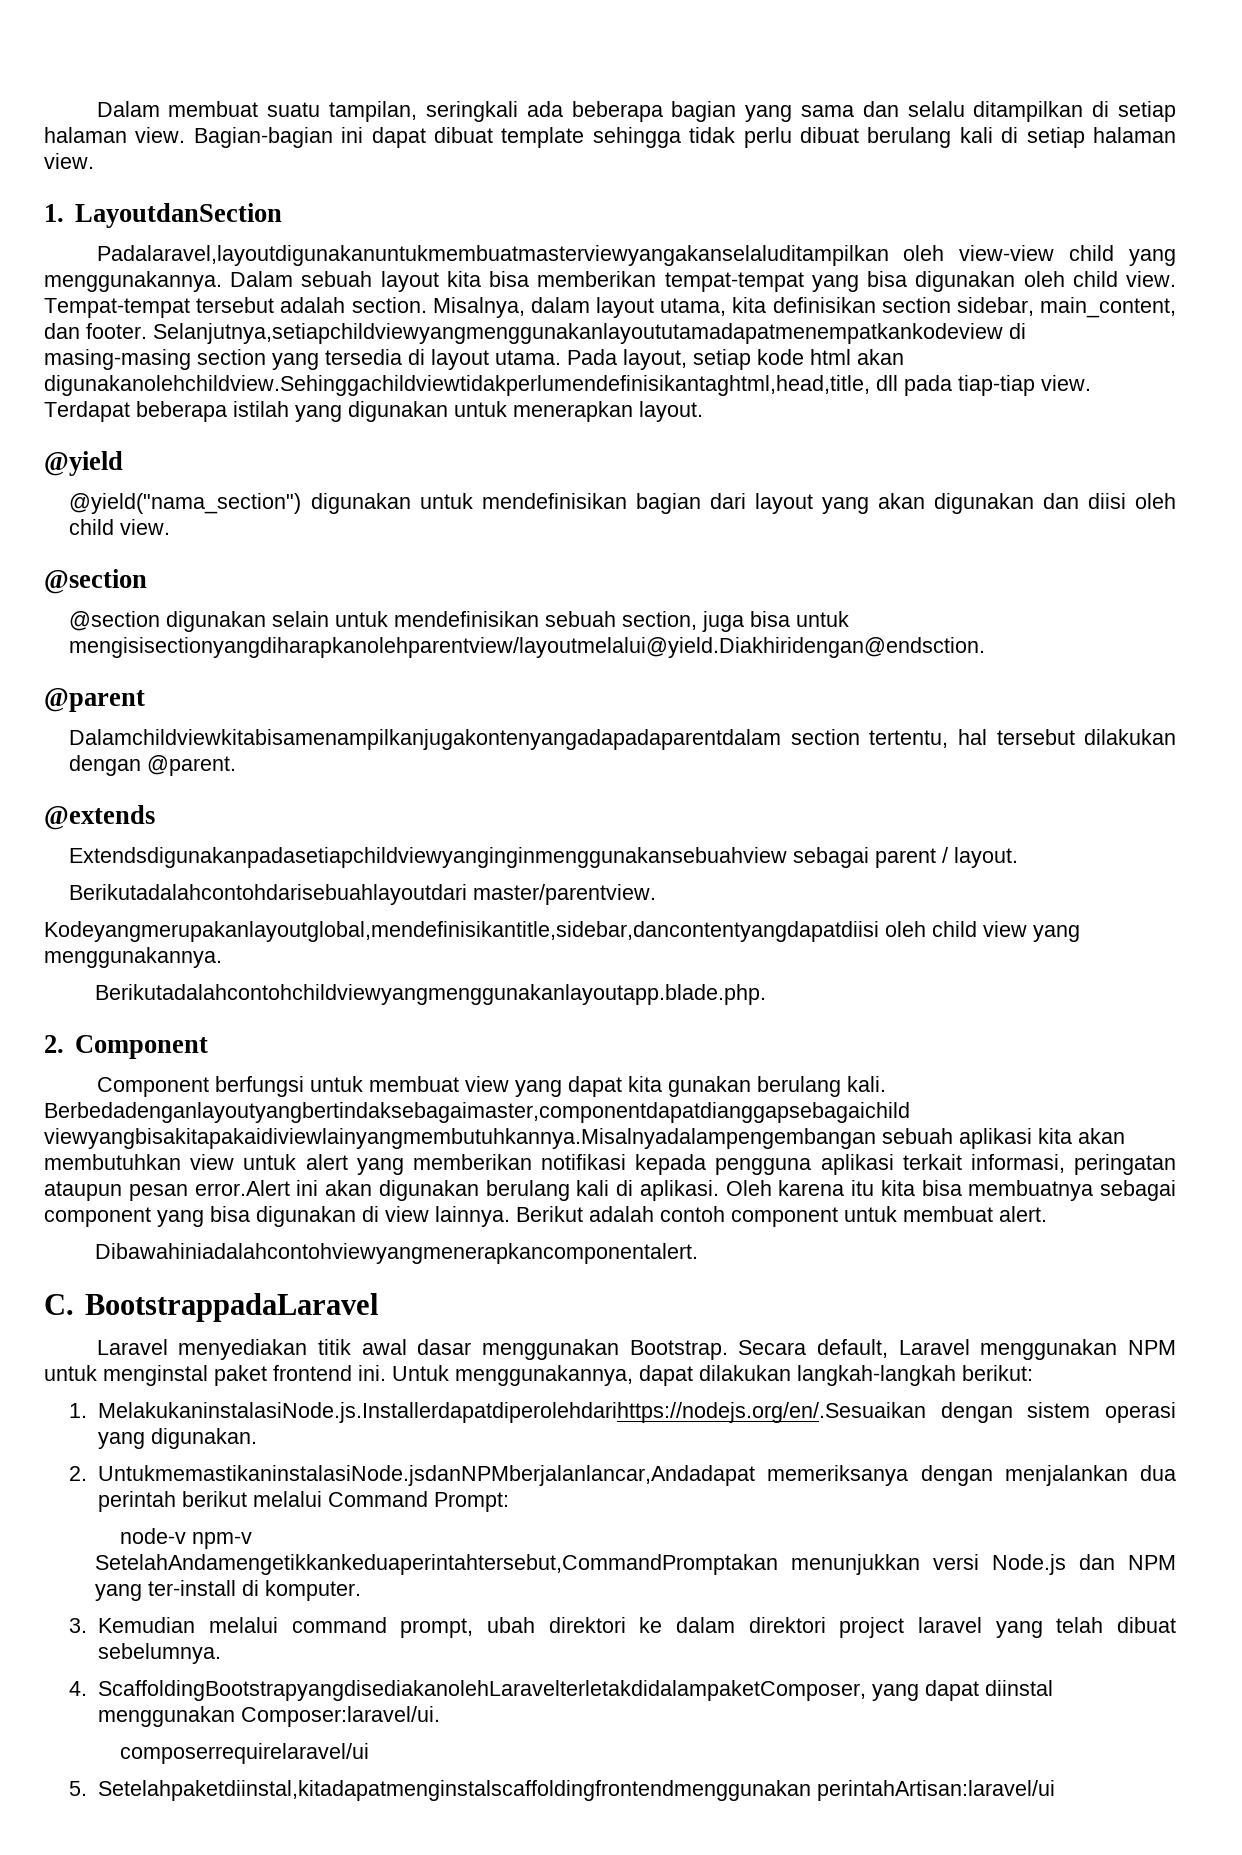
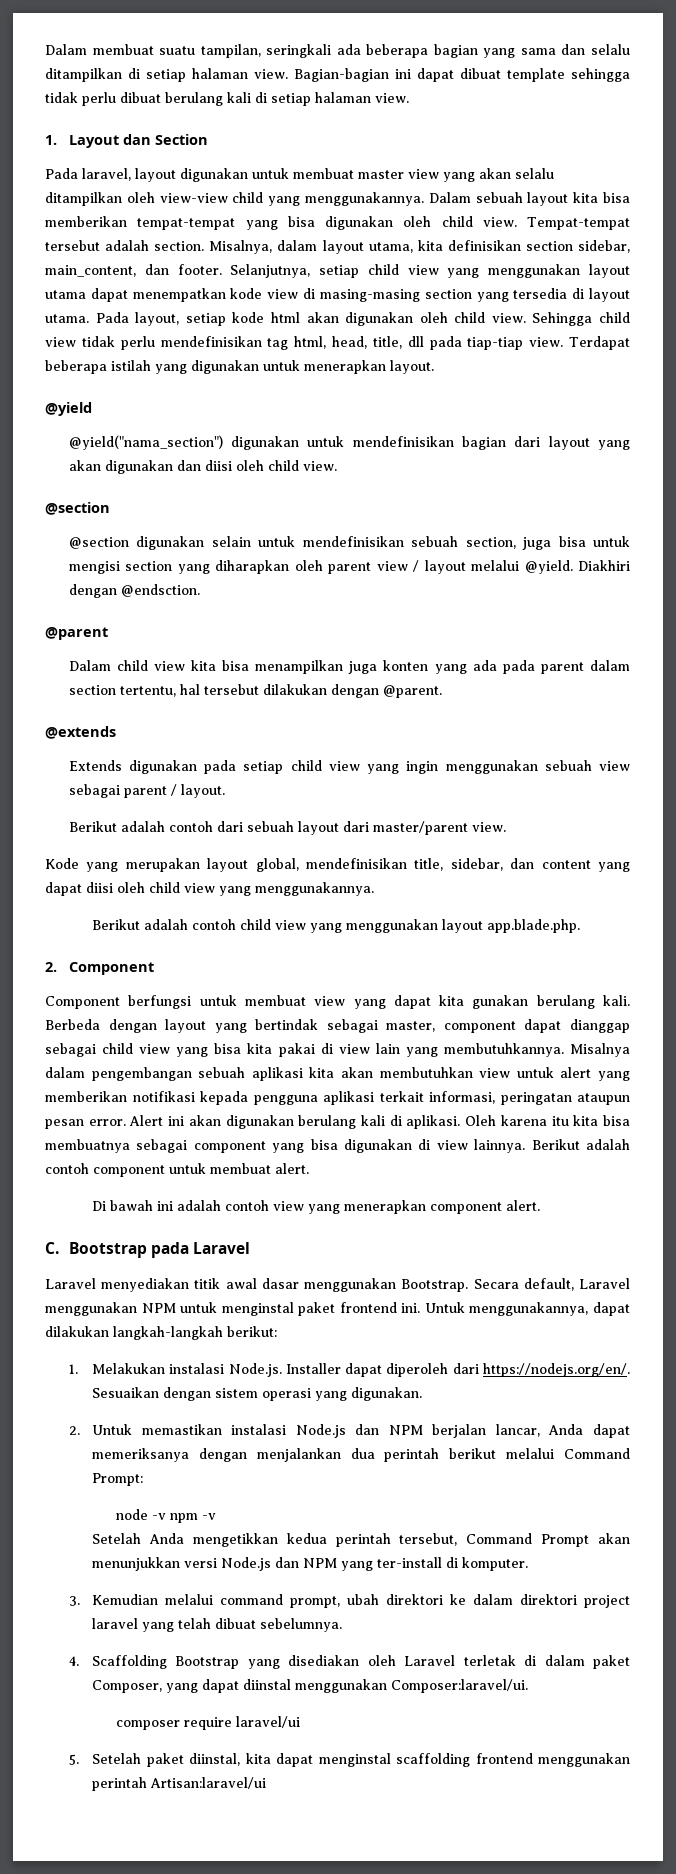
- 1. LayoutdanSection
- Padalaravel,layoutdigunakanuntukmembuatmasterviewyangakanselaluditampilkan oleh view-view child yang menggunakannya.
+ 1. Layout dan Section
+ Pada laravel, layout digunakan untuk membuat master view yang akan selalu ditampilkan oleh view-view child yang menggunakannya.
- Selanjutnya,setiapchildviewyangmenggunakanlayoututamadapatmenempatkankodeview di masing-masing section yang tersedia di layout utama.
+ Selanjutnya, setiap child view yang menggunakan layout utama dapat menempatkan kode view di masing-masing section yang tersedia di layout utama.
- Pada layout, setiap kode html akan digunakanolehchildview.Sehinggachildviewtidakperlumendefinisikantaghtml,head,title, dll pada tiap-tiap view.
+ Pada layout, setiap kode html akan digunakan oleh child view. Sehingga child view tidak perlu mendefinisikan tag html, head, title, dll pada tiap-tiap view.
- @section digunakan selain untuk mendefinisikan sebuah section, juga bisa untuk mengisisectionyangdiharapkanolehparentview/layoutmelalui@yield.Diakhiridengan@endsction.
+ @section digunakan selain untuk mendefinisikan sebuah section, juga bisa untuk mengisi section yang diharapkan oleh parent view / layout melalui @yield. Diakhiri dengan @endsction.
  @parent
- Dalamchildviewkitabisamenampilkanjugakontenyangadapadaparentdalam section tertentu, hal tersebut dilakukan dengan @parent.
+ Dalam child view kita bisa menampilkan juga konten yang ada pada parent dalam section tertentu, hal tersebut dilakukan dengan @parent.
- Extendsdigunakanpadasetiapchildviewyanginginmenggunakansebuahview sebagai parent / layout.
- Berikutadalahcontohdarisebuahlayoutdari master/parentview.
- Kodeyangmerupakanlayoutglobal,mendefinisikantitle,sidebar,dancontentyangdapatdiisi oleh child view yang menggunakannya.
+ Extends digunakan pada setiap child view yang ingin menggunakan sebuah view sebagai parent / layout.
+ Berikut adalah contoh dari sebuah layout dari master/parent view.
+ Kode yang merupakan layout global, mendefinisikan title, sidebar, dan content yang dapat diisi oleh child view yang menggunakannya.
- Berikutadalahcontohchildviewyangmenggunakanlayoutapp.blade.php.
+ Berikut adalah contoh child view yang menggunakan layout app.blade.php.
- Berbedadenganlayoutyangbertindaksebagaimaster,componentdapatdianggapsebagaichild viewyangbisakitapakaidiviewlainyangmembutuhkannya.Misalnyadalampengembangan sebuah aplikasi kita akan membutuhkan view untuk alert yang memberikan notifikasi kepada pengguna aplikasi terkait informasi, peringatan ataupun pesan error.Alert ini akan digunakan berulang kali di aplikasi.
+ Berbeda dengan layout yang bertindak sebagai master, component dapat dianggap sebagai child view yang bisa kita pakai di view lain yang membutuhkannya. Misalnya dalam pengembangan sebuah aplikasi kita akan membutuhkan view untuk alert yang memberikan notifikasi kepada pengguna aplikasi terkait informasi, peringatan ataupun pesan error. Alert ini akan digunakan berulang kali di aplikasi.
- Dibawahiniadalahcontohviewyangmenerapkancomponentalert.
- C. BootstrappadaLaravel
+ Di bawah ini adalah contoh view yang menerapkan component alert.
+ C. Bootstrap pada Laravel
- 1. MelakukaninstalasiNode.js.Installerdapatdiperolehdarihttps://nodejs.org/en/.Sesuaikan dengan sistem operasi yang digunakan.
+ 1. Melakukan instalasi Node.js. Installer dapat diperoleh dari https://nodejs.org/en/. Sesuaikan dengan sistem operasi yang digunakan.
- 2. UntukmemastikaninstalasiNode.jsdanNPMberjalanlancar,Andadapat memeriksanya dengan menjalankan dua perintah berikut melalui Command Prompt:
+ 2. Untuk memastikan instalasi Node.js dan NPM berjalan lancar, Anda dapat memeriksanya dengan menjalankan dua perintah berikut melalui Command Prompt:
- node-v npm-v
- SetelahAndamengetikkankeduaperintahtersebut,CommandPromptakan menunjukkan versi Node.js dan NPM yang ter-install di komputer.
+ node -v npm -v
+ Setelah Anda mengetikkan kedua perintah tersebut, Command Prompt akan menunjukkan versi Node.js dan NPM yang ter-install di komputer.
- 4. ScaffoldingBootstrapyangdisediakanolehLaravelterletakdidalampaketComposer, yang dapat diinstal menggunakan Composer:laravel/ui.
+ 4. Scaffolding Bootstrap yang disediakan oleh Laravel terletak di dalam paket Composer, yang dapat diinstal menggunakan Composer:laravel/ui.
- composerrequirelaravel/ui
- 5. Setelahpaketdiinstal,kitadapatmenginstalscaffoldingfrontendmenggunakan perintahArtisan:laravel/ui
+ composer require laravel/ui
+ 5. Setelah paket diinstal, kita dapat menginstal scaffolding frontend menggunakan perintah Artisan:laravel/ui

